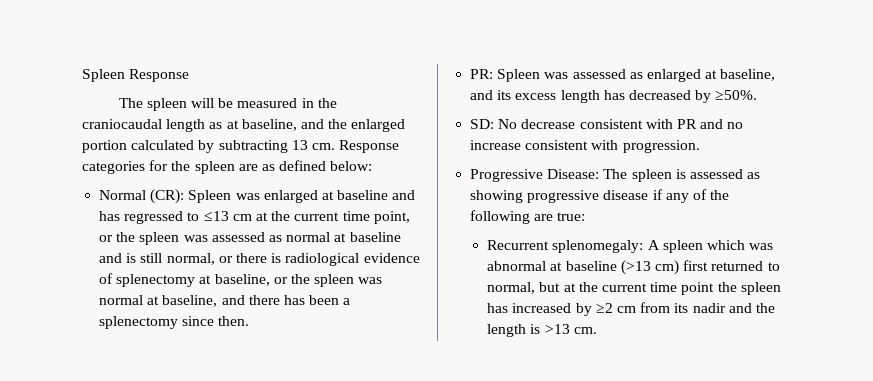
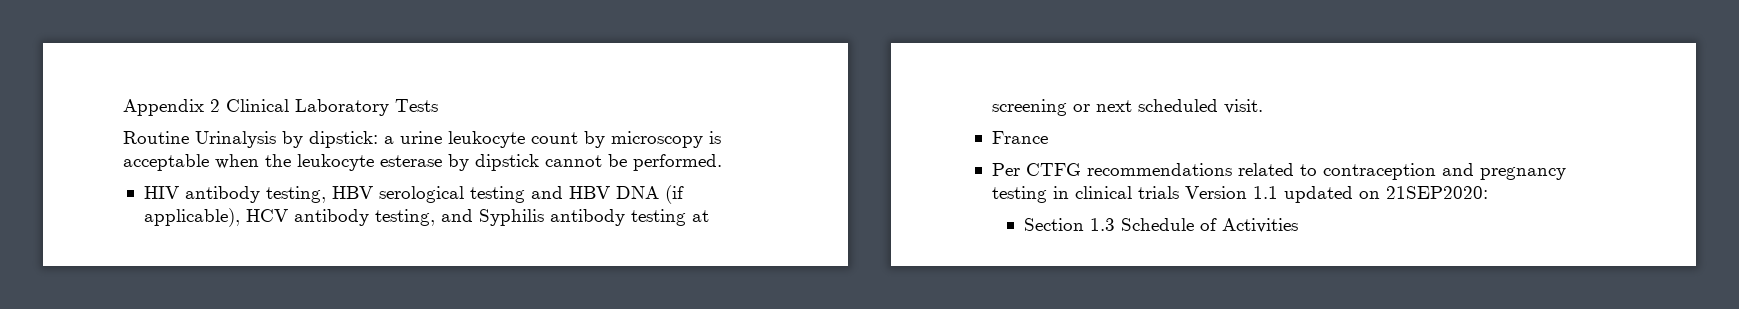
- Spleen Response
- The spleen will be measured in the craniocaudal length as at baseline, and the enlarged portion calculated by subtracting 13 cm. Response categories for the spleen are as defined below:
- Normal (CR): Spleen was enlarged at baseline and has regressed to ≤13 cm at the current time point, or the spleen was assessed as normal at baseline and is still normal, or there is radiological evidence of splenectomy at baseline, or the spleen was normal at baseline, and there has been a splenectomy since then.
- PR: Spleen was assessed as enlarged at baseline, and its excess length has decreased by ≥50%.
- SD: No decrease consistent with PR and no increase consistent with progression.
- Progressive Disease: The spleen is assessed as showing progressive disease if any of the following are true:
- Recurrent splenomegaly: A spleen which was abnormal at baseline (>13 cm) first returned to normal, but at the current time point the spleen has increased by ≥2 cm from its nadir and the length is >13 cm.
+ Appendix 2 Clinical Laboratory Tests
+ Routine Urinalysis by dipstick: a urine leukocyte count by microscopy is acceptable when the leukocyte esterase by dipstick cannot be performed.
+ HIV antibody testing, HBV serological testing and HBV DNA (if applicable), HCV antibody testing, and Syphilis antibody testing at screening or next scheduled visit.
+ France
+ Per CTFG recommendations related to contraception and pregnancy testing in clinical trials Version 1.1 updated on 21SEP2020:
+ Section 1.3 Schedule of Activities

